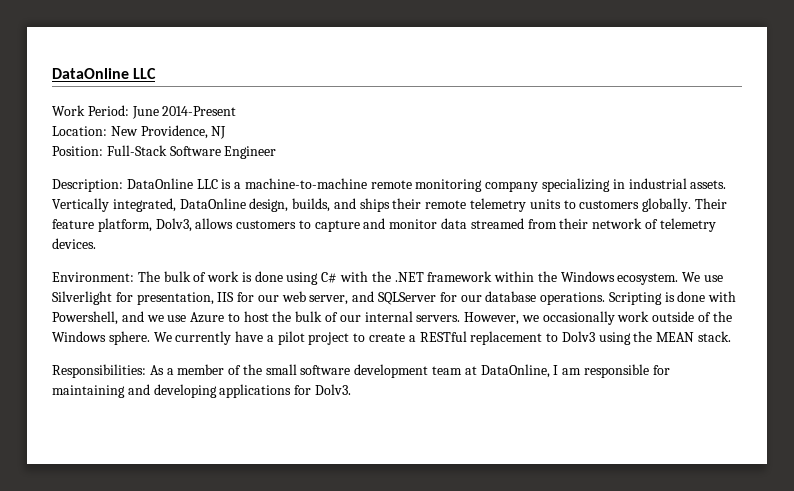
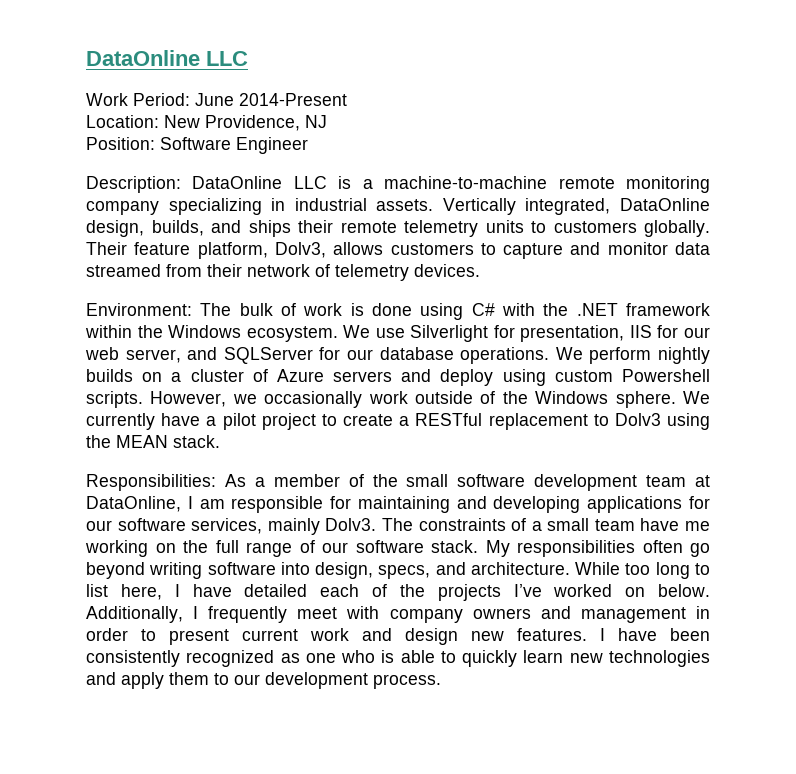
- Position: Full-Stack Software Engineer
+ Position: Software Engineer
- Scripting is done with Powershell, and we use Azure to host the bulk of our internal servers.
+ We perform nightly builds on a cluster of Azure servers and deploy using custom Powershell scripts.
- Responsibilities: As a member of the small software development team at DataOnline, I am responsible for maintaining and developing applications for Dolv3.
+ Responsibilities: As a member of the small software development team at DataOnline, I am responsible for maintaining and developing applications for our software services, mainly Dolv3. The constraints of a small team have me working on the full range of our software stack. My responsibilities often go beyond writing software into design, specs, and architecture. While too long to list here, I have detailed each of the projects I’ve worked on below. Additionally, I frequently meet with company owners and management in order to present current work and design new features. I have been consistently recognized as one who is able to quickly learn new technologies and apply them to our development process.

